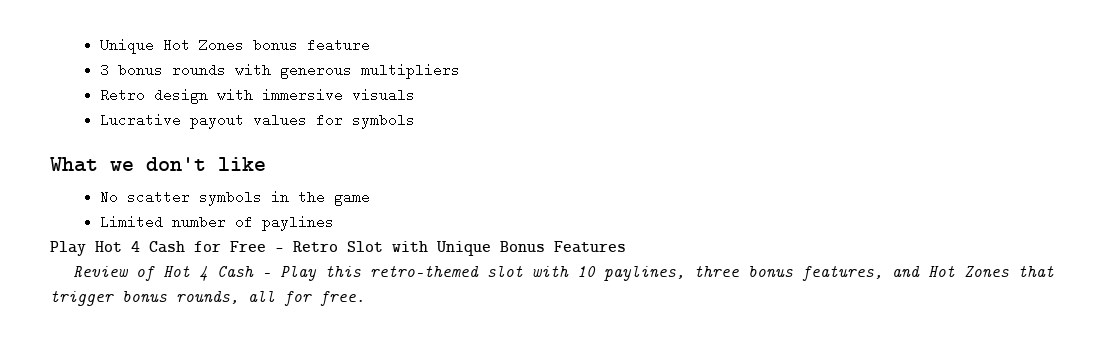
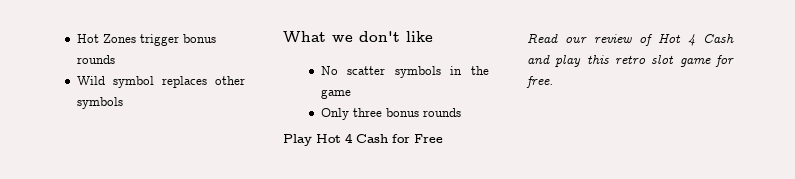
- Unique Hot Zones bonus feature
- 3 bonus rounds with generous multipliers
- Retro design with immersive visuals
- Lucrative payout values for symbols
+ Hot Zones trigger bonus rounds
+ Wild symbol replaces other symbols
- Limited number of paylines
+ Only three bonus rounds
- Play Hot 4 Cash for Free - Retro Slot with Unique Bonus Features
- Review of Hot 4 Cash - Play this retro-themed slot with 10 paylines, three bonus features, and Hot Zones that trigger bonus rounds, all for free.
+ Play Hot 4 Cash for Free
+ Read our review of Hot 4 Cash and play this retro slot game for free.

